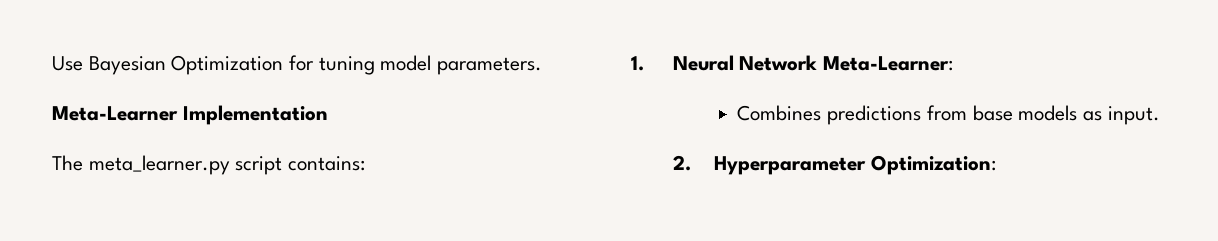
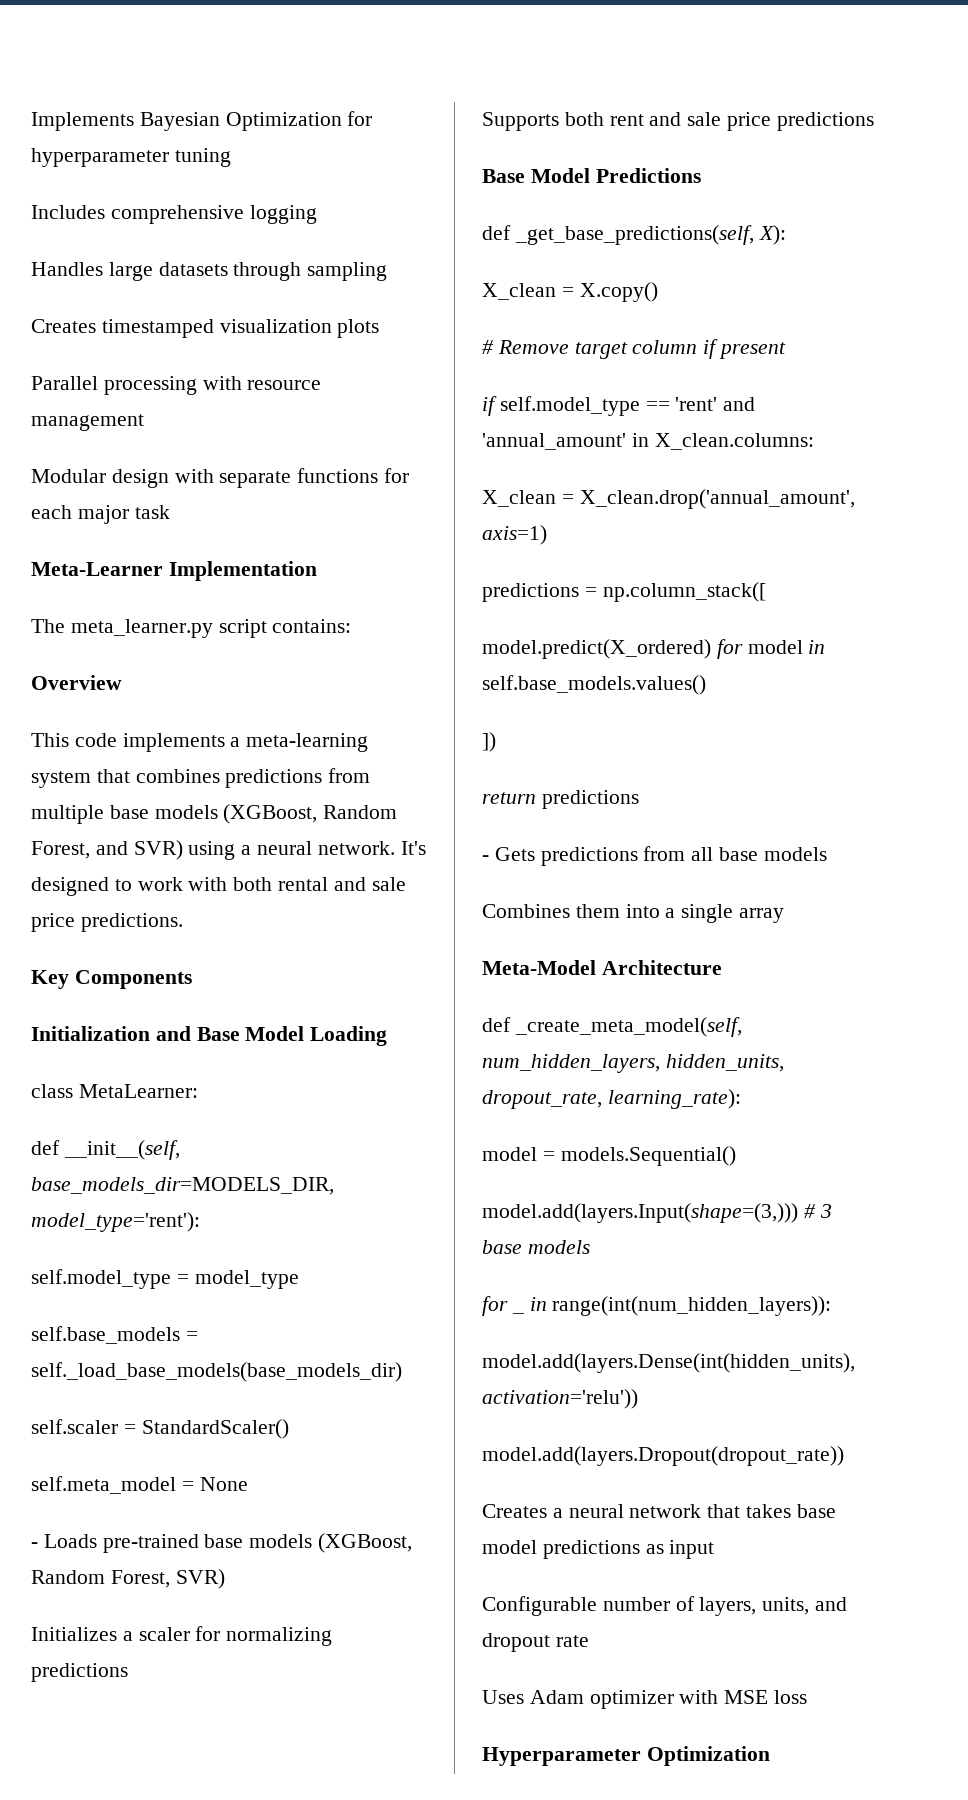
- Use Bayesian Optimization for tuning model parameters.
+ Implements Bayesian Optimization for hyperparameter tuning
+ Includes comprehensive logging
+ Handles large datasets through sampling
+ Creates timestamped visualization plots
+ Parallel processing with resource management
+ Modular design with separate functions for each major task
- 1. Neural Network Meta-Learner:
- Combines predictions from base models as input.
- 2. Hyperparameter Optimization:
+ Overview
+ This code implements a meta-learning system that combines predictions from multiple base models (XGBoost, Random Forest, and SVR) using a neural network. It's designed to work with both rental and sale price predictions.
+ Key Components
+ Initialization and Base Model Loading
+ class MetaLearner:
+ def __init__(self, base_models_dir=MODELS_DIR, model_type='rent'):
+ self.model_type = model_type
+ self.base_models = self._load_base_models(base_models_dir)
+ self.scaler = StandardScaler()
+ self.meta_model = None
+ - Loads pre-trained base models (XGBoost, Random Forest, SVR)
+ Initializes a scaler for normalizing predictions
+ Supports both rent and sale price predictions
+ Base Model Predictions
+ def _get_base_predictions(self, X):
+ X_clean = X.copy()
+ # Remove target column if present
+ if self.model_type == 'rent' and 'annual_amount' in X_clean.columns:
+ X_clean = X_clean.drop('annual_amount', axis=1)
+ predictions = np.column_stack([
+ model.predict(X_ordered) for model in self.base_models.values()
+ ])
+ return predictions
+ - Gets predictions from all base models
+ Combines them into a single array
+ Meta-Model Architecture
+ def _create_meta_model(self, num_hidden_layers, hidden_units, dropout_rate, learning_rate):
+ model = models.Sequential()
+ model.add(layers.Input(shape=(3,))) # 3 base models
+ for _ in range(int(num_hidden_layers)):
+ model.add(layers.Dense(int(hidden_units), activation='relu'))
+ model.add(layers.Dropout(dropout_rate))
+ Creates a neural network that takes base model predictions as input
+ Configurable number of layers, units, and dropout rate
+ Uses Adam optimizer with MSE loss
+ Hyperparameter Optimization

